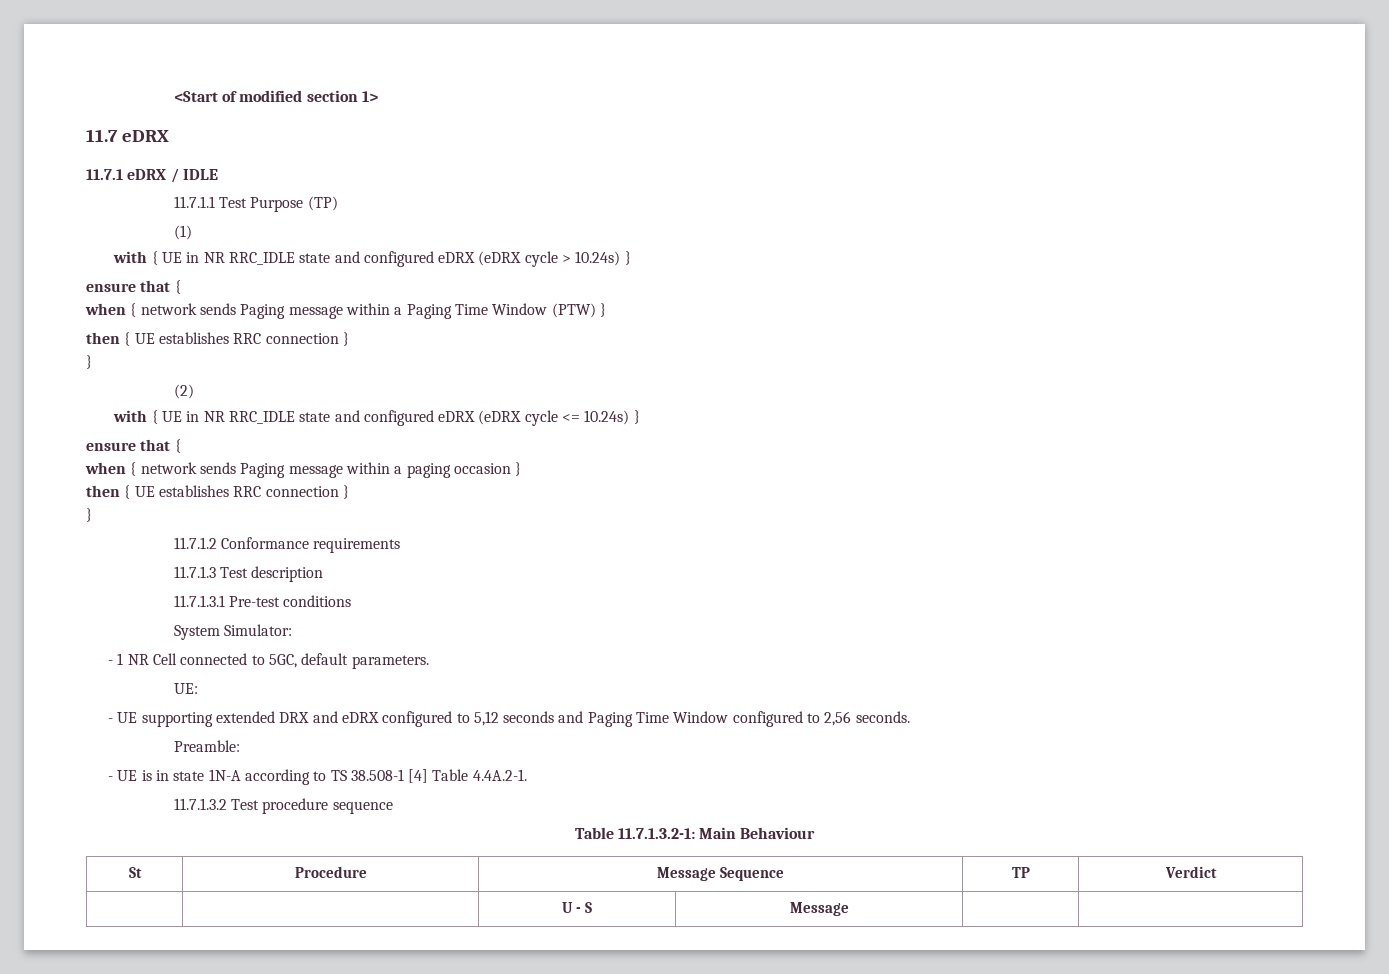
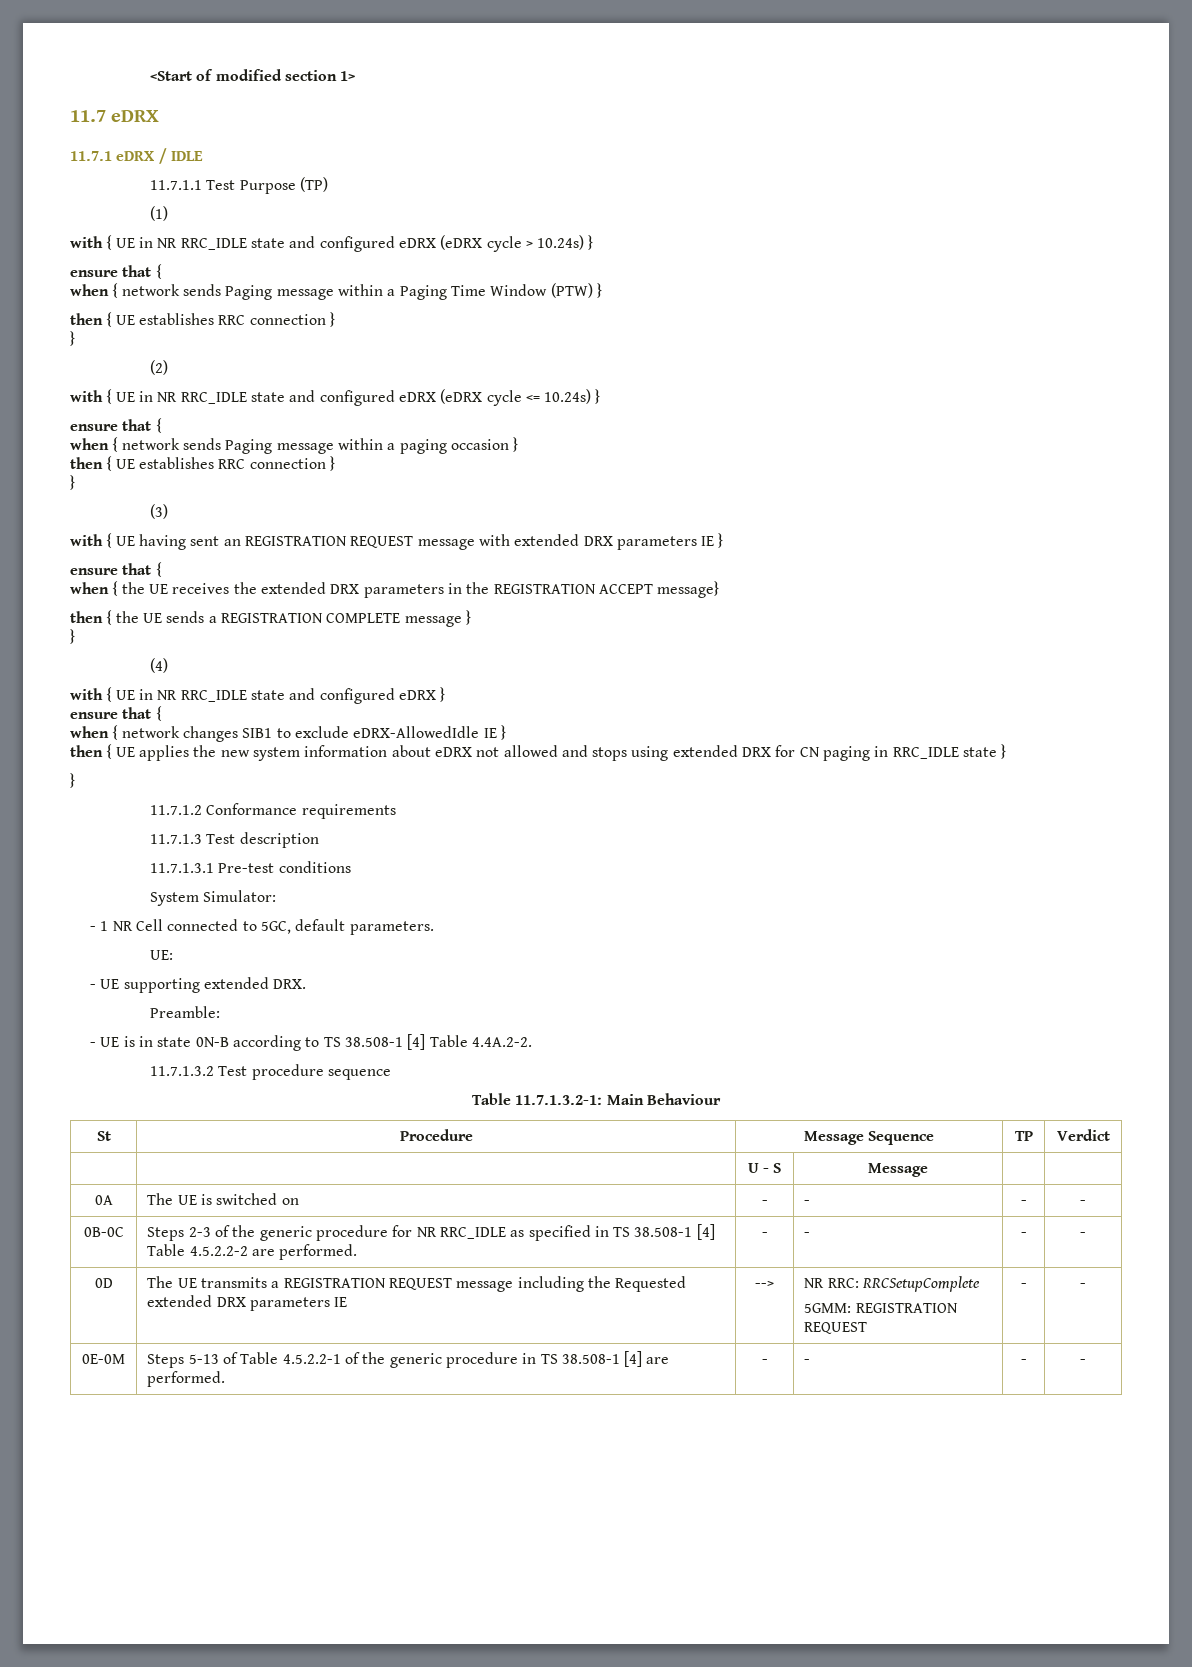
+ (3)
+ with { UE having sent an REGISTRATION REQUEST message with extended DRX parameters IE }
+ ensure that {
+ when { the UE receives the extended DRX parameters in the REGISTRATION ACCEPT message}
+ then { the UE sends a REGISTRATION COMPLETE message }
+ }
+ (4)
+ with { UE in NR RRC_IDLE state and configured eDRX }
+ ensure that {
+ when { network changes SIB1 to exclude eDRX-AllowedIdle IE }
+ then { UE applies the new system information about eDRX not allowed and stops using extended DRX for CN paging in RRC_IDLE state }
+ }
- - UE supporting extended DRX and eDRX configured to 5,12 seconds and Paging Time Window configured to 2,56 seconds.
+ - UE supporting extended DRX.
- - UE is in state 1N-A according to TS 38.508-1 [4] Table 4.4A.2-1.
+ - UE is in state 0N-B according to TS 38.508-1 [4] Table 4.4A.2-2.
+ 0A | The UE is switched on | - | - | - | -
+ 0B-0C | Steps 2-3 of the generic procedure for NR RRC_IDLE as specified in TS 38.508-1 [4] Table 4.5.2.2-2 are performed. | - | - | - | -
+ 0D | The UE transmits a REGISTRATION REQUEST message including the Requested extended DRX parameters IE | --> | NR RRC: RRCSetupComplete
+ 5GMM: REGISTRATION REQUEST | - | -
+ 0E-0M | Steps 5-13 of Table 4.5.2.2-1 of the generic procedure in TS 38.508-1 [4] are performed. | - | - | - | -

